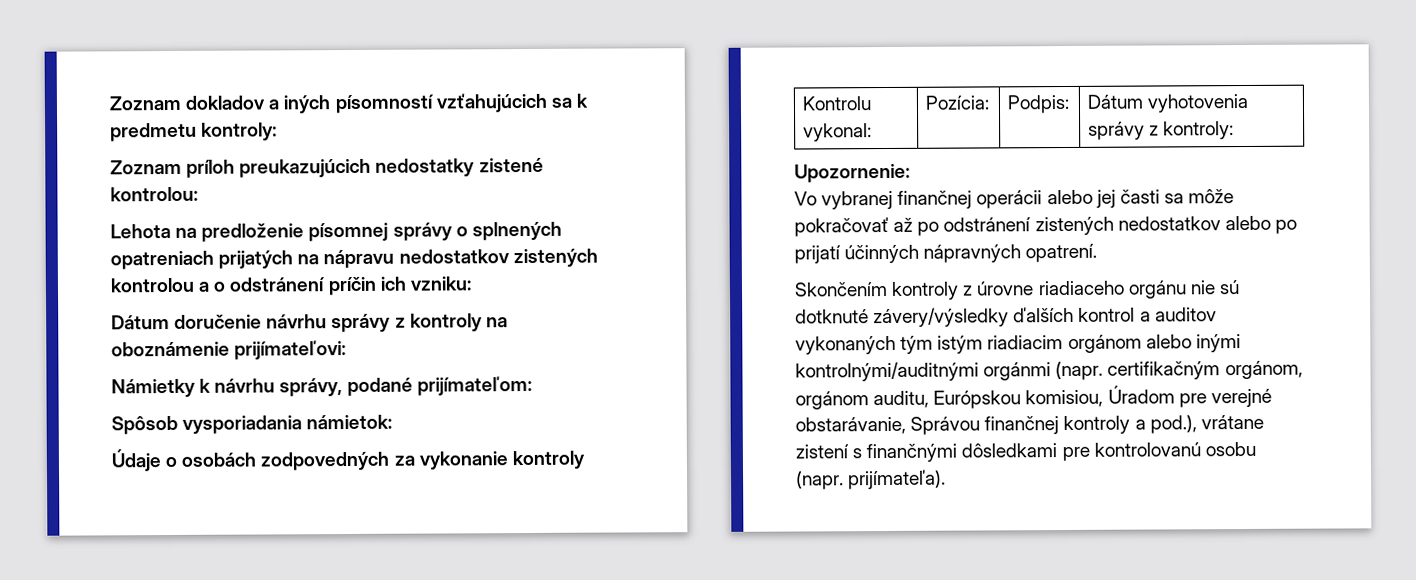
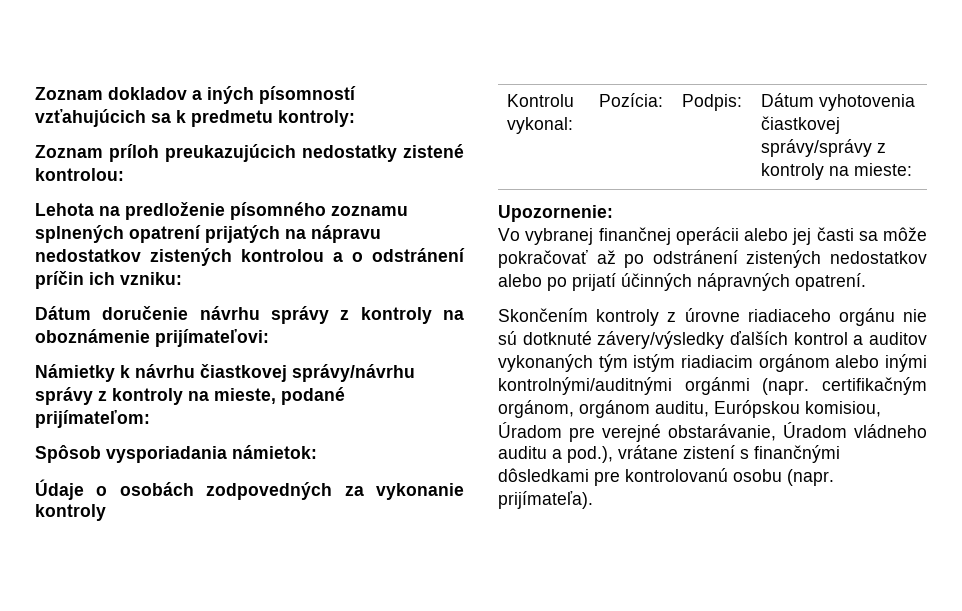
- Lehota na predloženie písomnej správy o splnených opatreniach prijatých na nápravu nedostatkov zistených kontrolou a o odstránení príčin ich vzniku:
+ Lehota na predloženie písomného zoznamu splnených opatrení prijatých na nápravu nedostatkov zistených kontrolou a o odstránení príčin ich vzniku:
- Námietky k návrhu správy, podané prijímateľom:
+ Námietky k návrhu čiastkovej správy/návrhu správy z kontroly na mieste, podané prijímateľom:
- Kontrolu vykonal: | Pozícia: | Podpis: | Dátum vyhotovenia správy z kontroly:
+ Kontrolu vykonal: | Pozícia: | Podpis: | Dátum vyhotovenia čiastkovej správy/správy z kontroly na mieste:
- Skončením kontroly z úrovne riadiaceho orgánu nie sú dotknuté závery/výsledky ďalších kontrol a auditov vykonaných tým istým riadiacim orgánom alebo inými kontrolnými/auditnými orgánmi (napr. certifikačným orgánom, orgánom auditu, Európskou komisiou, Úradom pre verejné obstarávanie, Správou finančnej kontroly a pod.), vrátane zistení s finančnými dôsledkami pre kontrolovanú osobu (napr. prijímateľa).
+ Skončením kontroly z úrovne riadiaceho orgánu nie sú dotknuté závery/výsledky ďalších kontrol a auditov vykonaných tým istým riadiacim orgánom alebo inými kontrolnými/auditnými orgánmi (napr. certifikačným orgánom, orgánom auditu, Európskou komisiou, Úradom pre verejné obstarávanie, Úradom vládneho auditu a pod.), vrátane zistení s finančnými dôsledkami pre kontrolovanú osobu (napr. prijímateľa).

